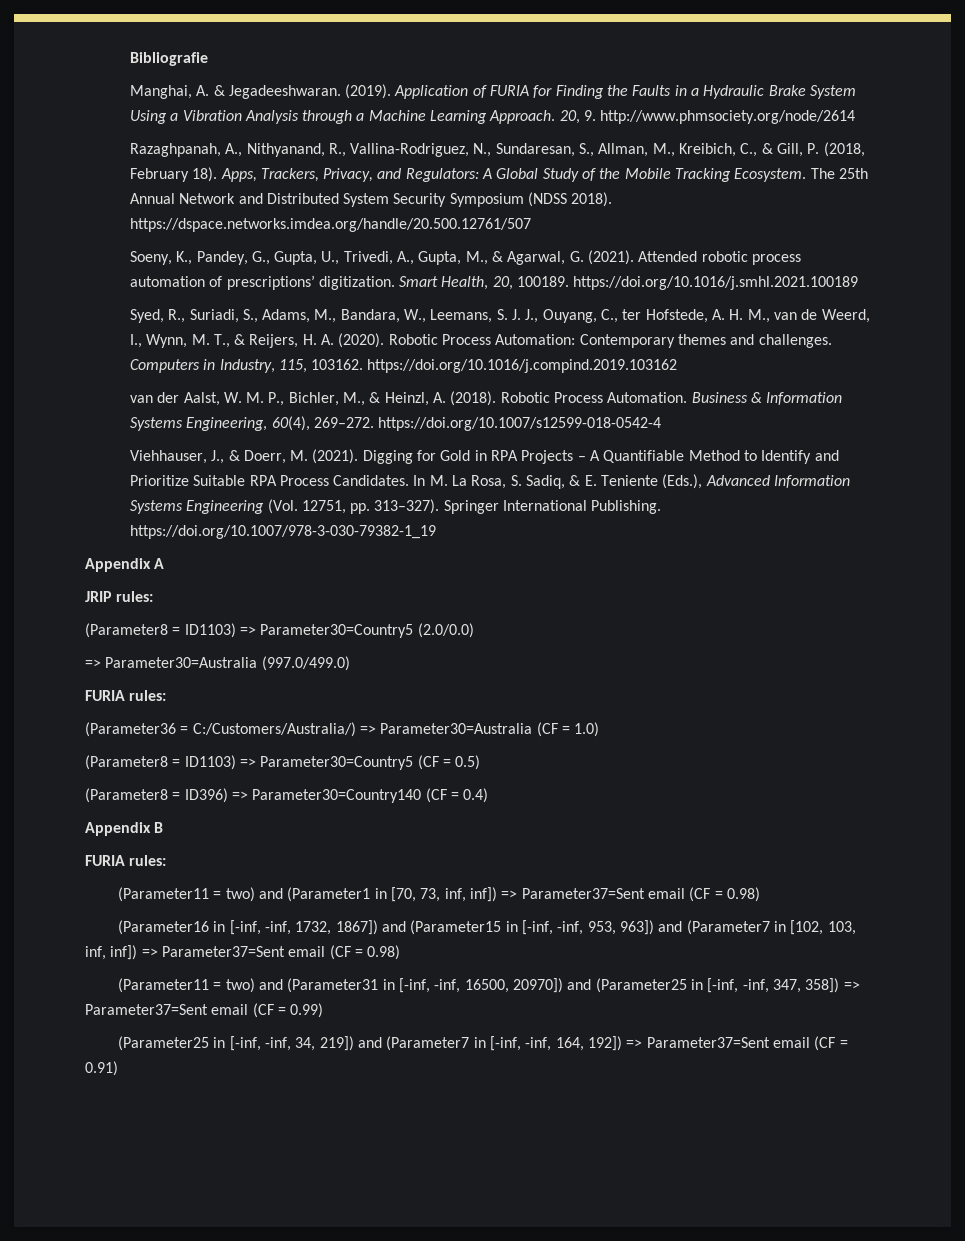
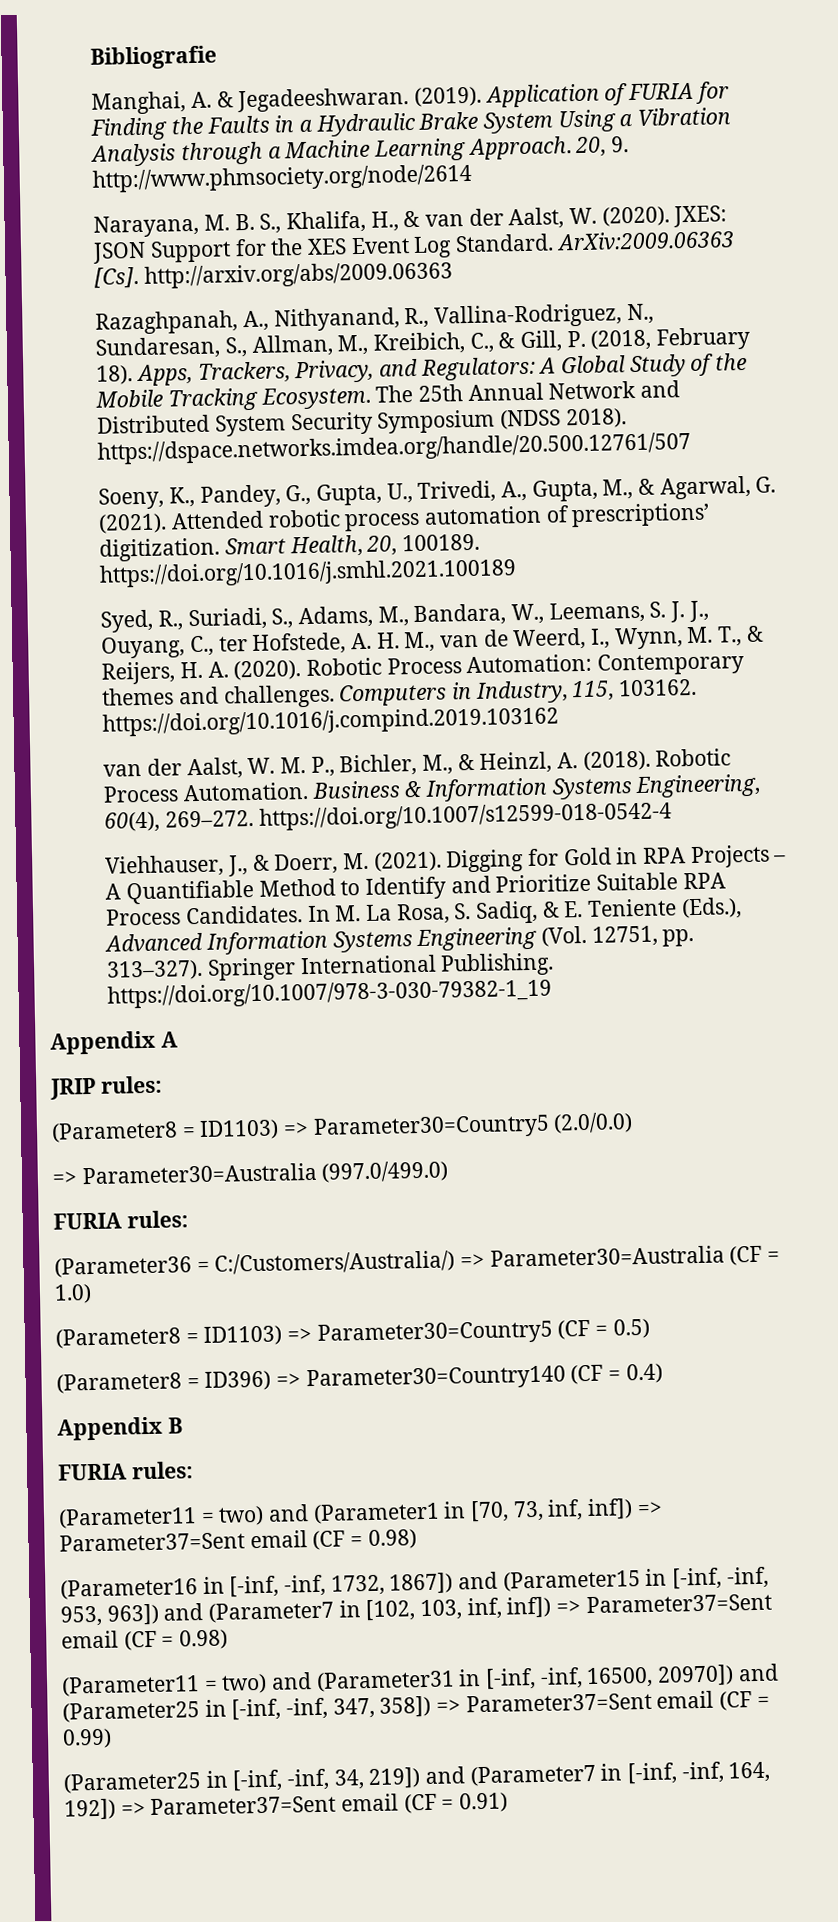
+ Narayana, M. B. S., Khalifa, H., & van der Aalst, W. (2020). JXES: JSON Support for the XES Event Log Standard. ArXiv:2009.06363 [Cs]. http://arxiv.org/abs/2009.06363

